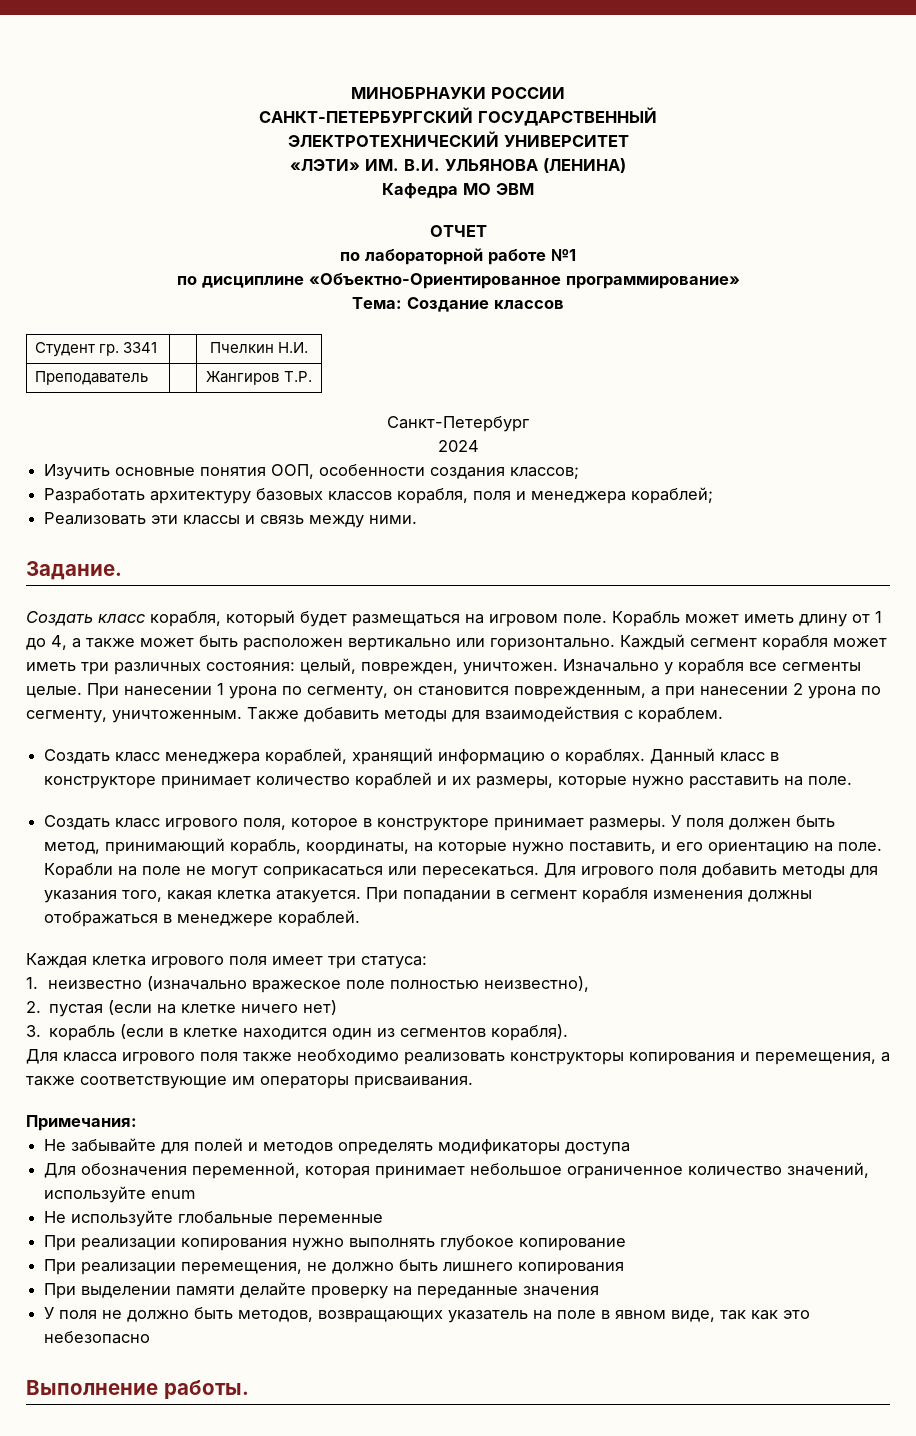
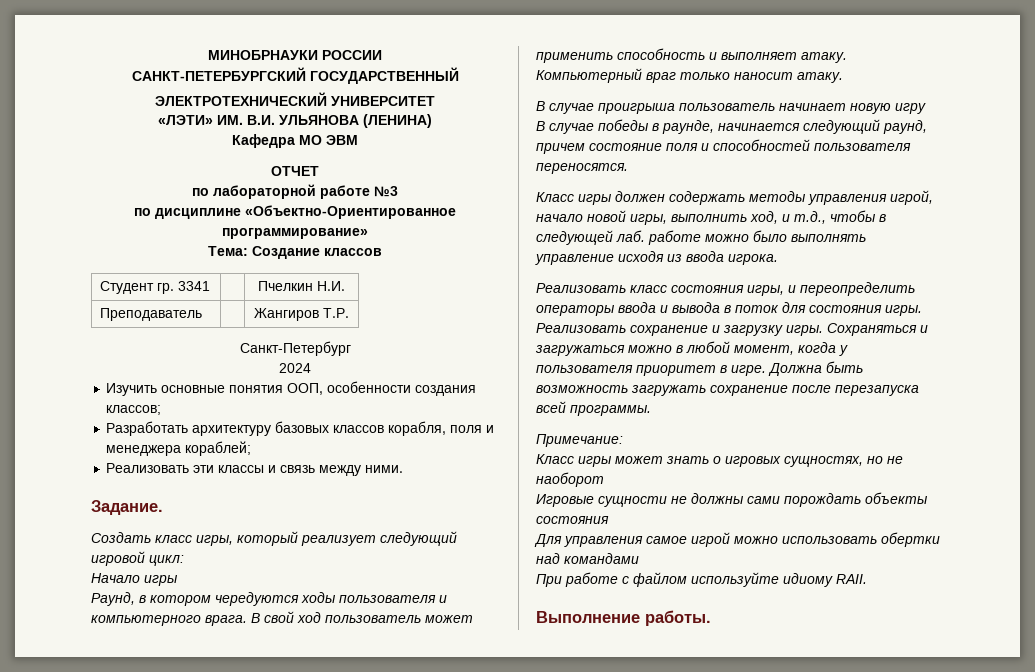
- по лабораторной работе №1
+ по лабораторной работе №3
- Создать класс корабля, который будет размещаться на игровом поле. Корабль может иметь длину от 1 до 4, а также может быть расположен вертикально или горизонтально. Каждый сегмент корабля может иметь три различных состояния: целый, поврежден, уничтожен. Изначально у корабля все сегменты целые. При нанесении 1 урона по сегменту, он становится поврежденным, а при нанесении 2 урона по сегменту, уничтоженным. Также добавить методы для взаимодействия с кораблем.
- Создать класс менеджера кораблей, хранящий информацию о кораблях. Данный класс в конструкторе принимает количество кораблей и их размеры, которые нужно расставить на поле.
- Создать класс игрового поля, которое в конструкторе принимает размеры. У поля должен быть метод, принимающий корабль, координаты, на которые нужно поставить, и его ориентацию на поле. Корабли на поле не могут соприкасаться или пересекаться. Для игрового поля добавить методы для указания того, какая клетка атакуется. При попадании в сегмент корабля изменения должны отображаться в менеджере кораблей.
- Каждая клетка игрового поля имеет три статуса:
- 1. неизвестно (изначально вражеское поле полностью неизвестно),
- 2. пустая (если на клетке ничего нет)
- 3. корабль (если в клетке находится один из сегментов корабля).
- Для класса игрового поля также необходимо реализовать конструкторы копирования и перемещения, а также соответствующие им операторы присваивания.
- Примечания:
- Не забывайте для полей и методов определять модификаторы доступа
- Для обозначения переменной, которая принимает небольшое ограниченное количество значений, используйте enum
- Не используйте глобальные переменные
- При реализации копирования нужно выполнять глубокое копирование
- При реализации перемещения, не должно быть лишнего копирования
- При выделении памяти делайте проверку на переданные значения
- У поля не должно быть методов, возвращающих указатель на поле в явном виде, так как это небезопасно
+ Создать класс игры, который реализует следующий игровой цикл:
+ Начало игры
+ Раунд, в котором чередуются ходы пользователя и компьютерного врага. В свой ход пользователь может применить способность и выполняет атаку. Компьютерный враг только наносит атаку.
+ В случае проигрыша пользователь начинает новую игру
+ В случае победы в раунде, начинается следующий раунд, причем состояние поля и способностей пользователя переносятся.
+ Класс игры должен содержать методы управления игрой, начало новой игры, выполнить ход, и т.д., чтобы в следующей лаб. работе можно было выполнять управление исходя из ввода игрока.
+ Реализовать класс состояния игры, и переопределить операторы ввода и вывода в поток для состояния игры. Реализовать сохранение и загрузку игры. Сохраняться и загружаться можно в любой момент, когда у пользователя приоритет в игре. Должна быть возможность загружать сохранение после перезапуска всей программы.
+ Примечание:
+ Класс игры может знать о игровых сущностях, но не наоборот
+ Игровые сущности не должны сами порождать объекты состояния
+ Для управления самое игрой можно использовать обертки над командами
+ При работе с файлом используйте идиому RAII.

